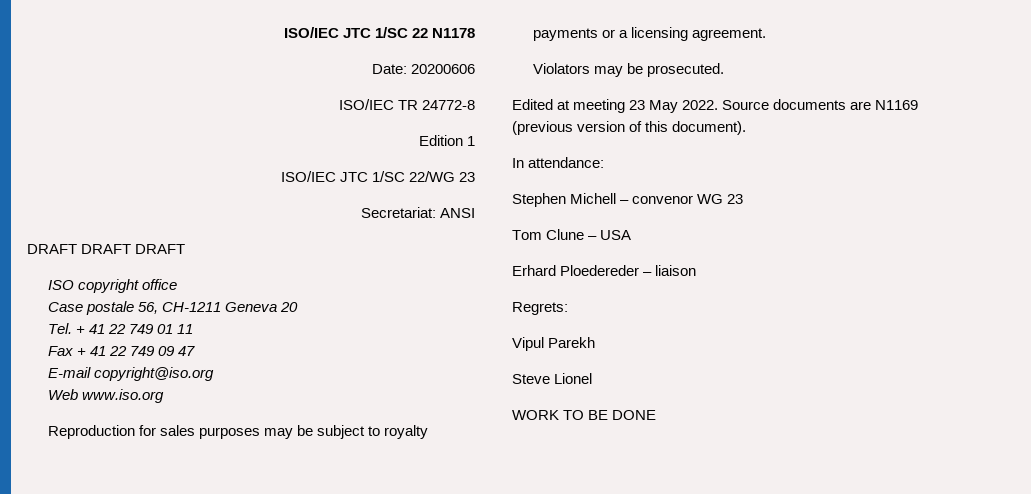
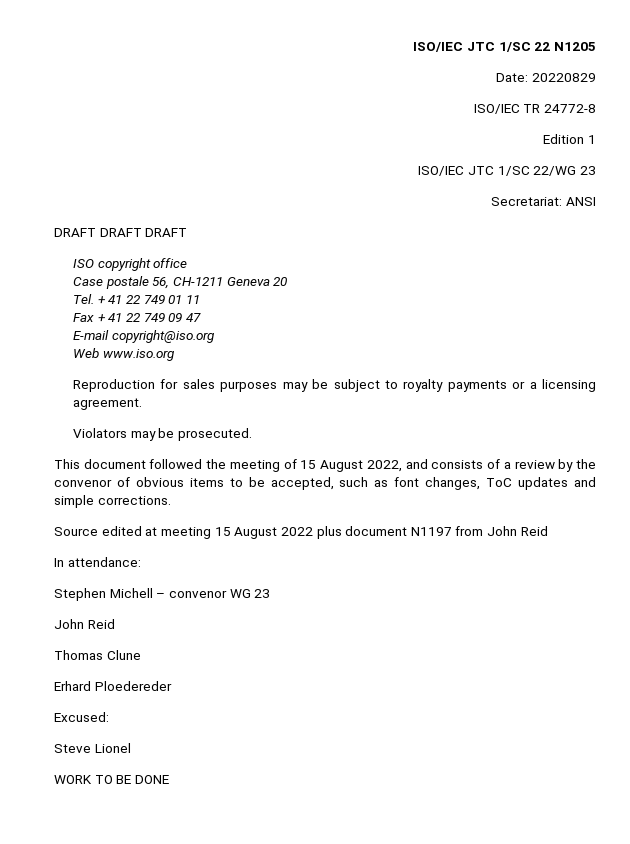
- ISO/IEC JTC 1/SC 22 N1178
+ ISO/IEC JTC 1/SC 22 N1205
- Date: 20200606
+ Date: 20220829
- Edited at meeting 23 May 2022. Source documents are N1169 (previous version of this document).
+ This document followed the meeting of 15 August 2022, and consists of a review by the convenor of obvious items to be accepted, such as font changes, ToC updates and simple corrections.
+ Source edited at meeting 15 August 2022 plus document N1197 from John Reid
  Stephen Michell – convenor WG 23
- Tom Clune – USA
+ John Reid
+ Thomas Clune
- Erhard Ploedereder – liaison
- Regrets:
- Vipul Parekh
+ Erhard Ploedereder
+ Excused:

